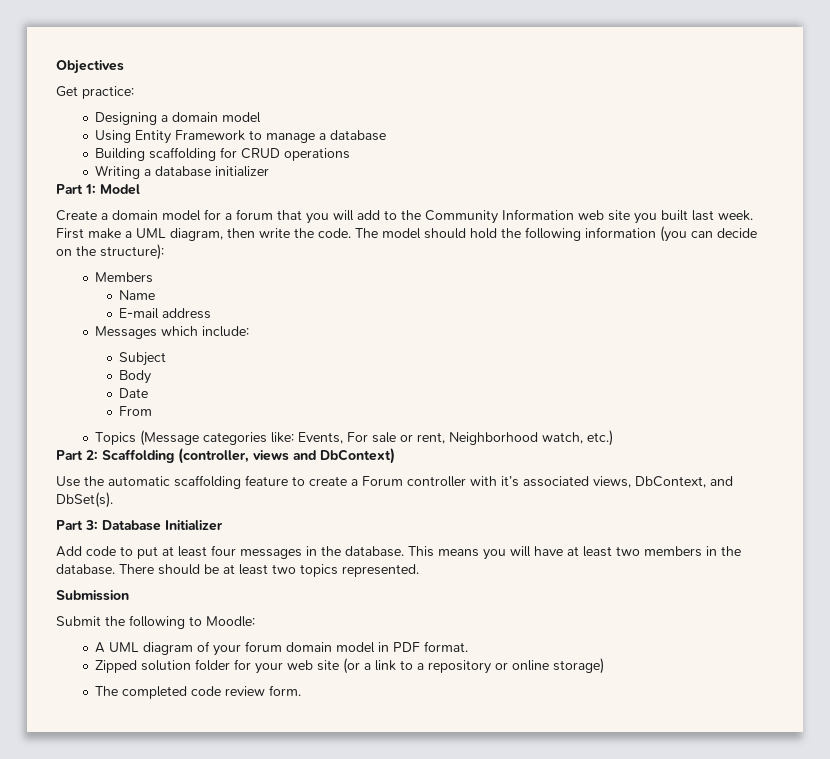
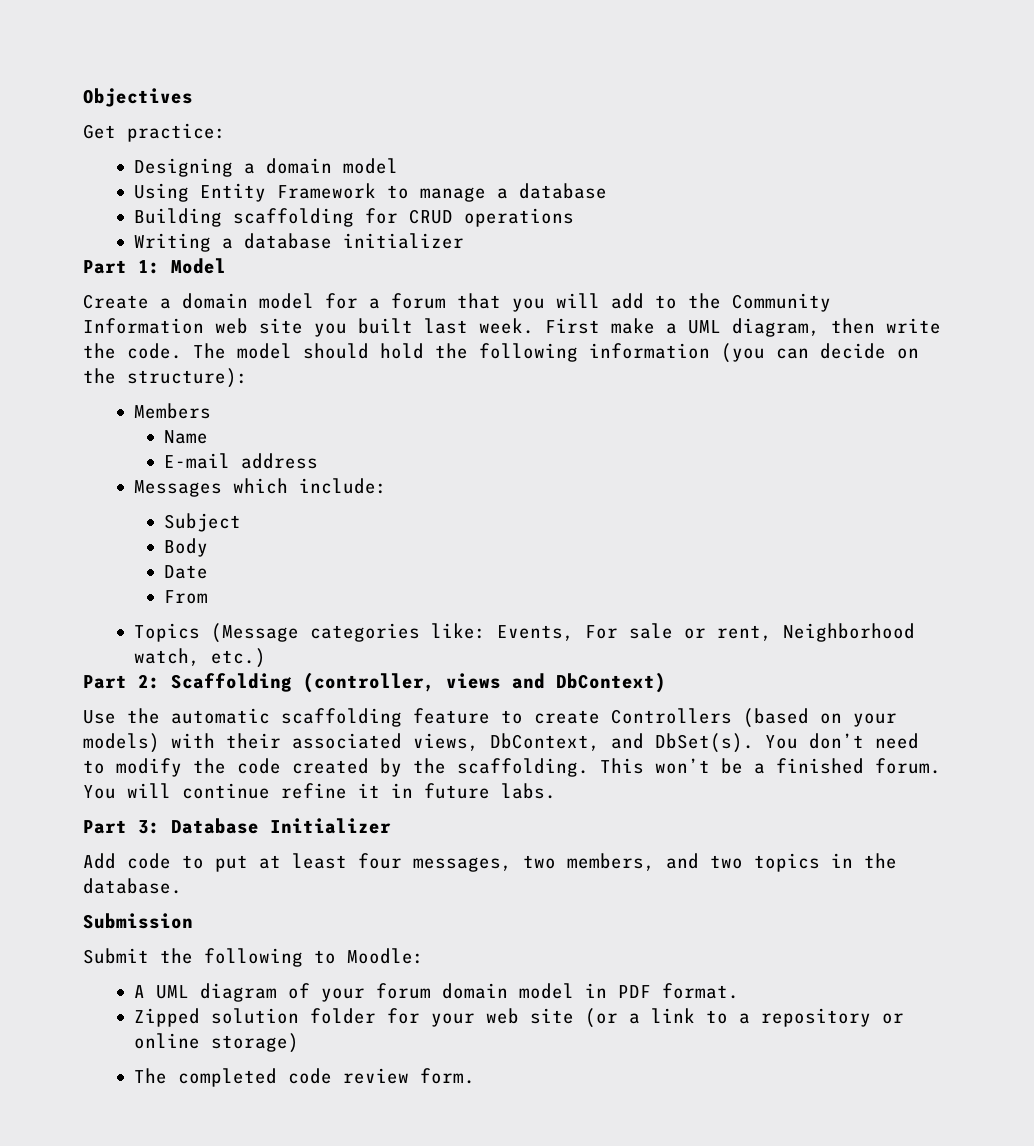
- Use the automatic scaffolding feature to create a Forum controller with it’s associated views, DbContext, and DbSet(s).
+ Use the automatic scaffolding feature to create Controllers (based on your models) with their associated views, DbContext, and DbSet(s). You don’t need to modify the code created by the scaffolding. This won’t be a finished forum. You will continue refine it in future labs.
- Add code to put at least four messages in the database. This means you will have at least two members in the database. There should be at least two topics represented.
+ Add code to put at least four messages, two members, and two topics in the database.

